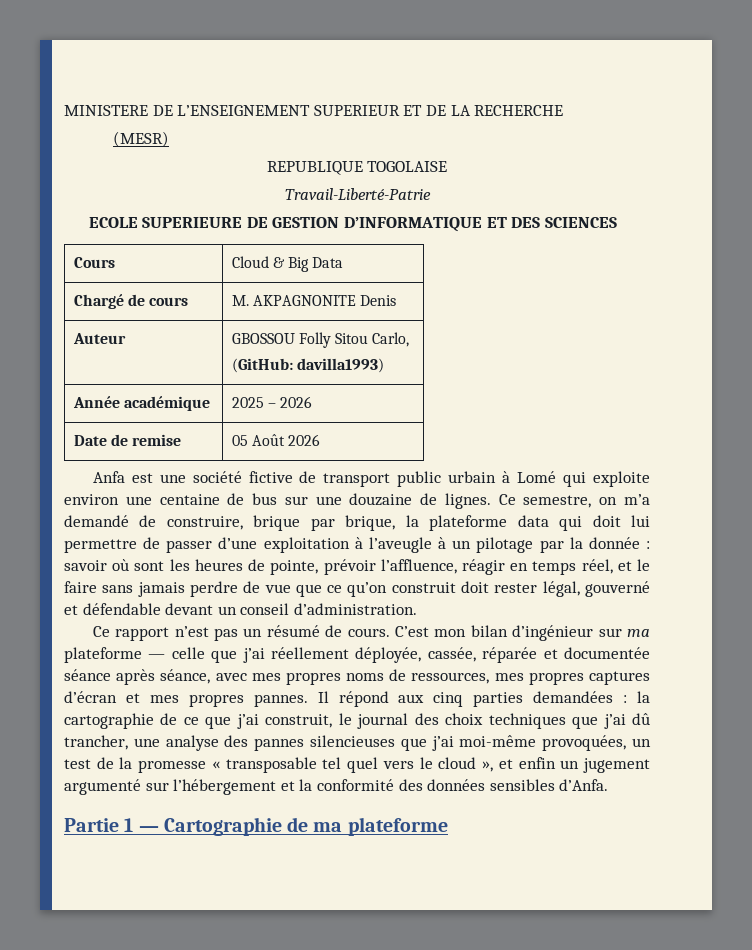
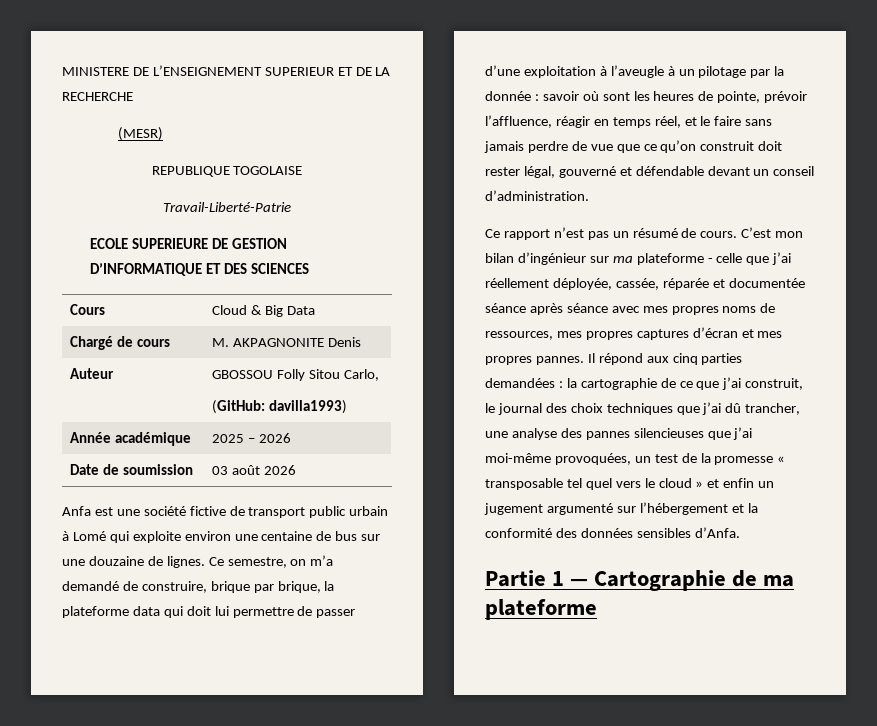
- Date de remise | 05 Août 2026
+ Date de soumission | 03 août 2026
- C’est mon bilan d’ingénieur sur ma plateforme — celle que j’ai réellement déployée, cassée, réparée et documentée séance après séance, avec mes propres noms de ressources, mes propres captures d’écran et mes propres pannes.
+ C’est mon bilan d’ingénieur sur ma plateforme - celle que j’ai réellement déployée, cassée, réparée et documentée séance après séance avec mes propres noms de ressources, mes propres captures d’écran et mes propres pannes.
- Il répond aux cinq parties demandées : la cartographie de ce que j’ai construit, le journal des choix techniques que j’ai dû trancher, une analyse des pannes silencieuses que j’ai moi-même provoquées, un test de la promesse « transposable tel quel vers le cloud », et enfin un jugement argumenté sur l’hébergement et la conformité des données sensibles d’Anfa.
+ Il répond aux cinq parties demandées : la cartographie de ce que j’ai construit, le journal des choix techniques que j’ai dû trancher, une analyse des pannes silencieuses que j’ai moi-même provoquées, un test de la promesse « transposable tel quel vers le cloud » et enfin un jugement argumenté sur l’hébergement et la conformité des données sensibles d’Anfa.

